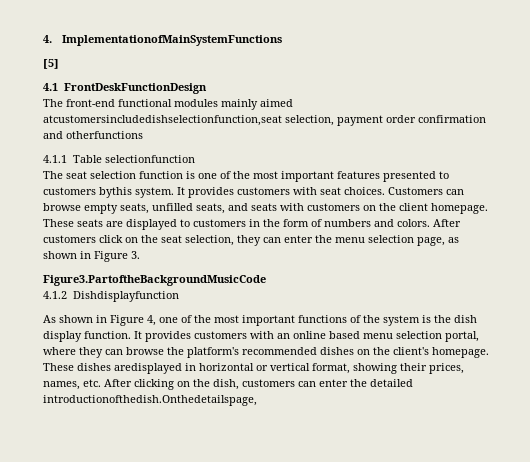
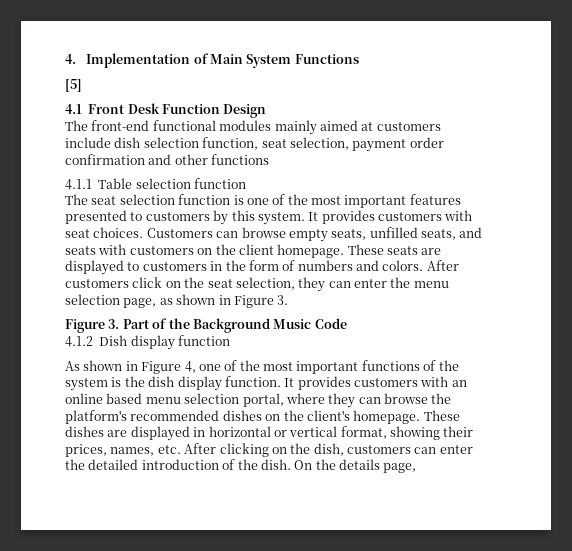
- 4. ImplementationofMainSystemFunctions
+ 4. Implementation of Main System Functions
  [5]
- 4.1 FrontDeskFunctionDesign
+ 4.1 Front Desk Function Design
- The front-end functional modules mainly aimed atcustomersincludedishselectionfunction,seat selection, payment order confirmation and otherfunctions
+ The front-end functional modules mainly aimed at customers include dish selection function, seat selection, payment order confirmation and other functions
- 4.1.1 Table selectionfunction
+ 4.1.1 Table selection function
- The seat selection function is one of the most important features presented to customers bythis system.
+ The seat selection function is one of the most important features presented to customers by this system.
- Figure3.PartoftheBackgroundMusicCode
- 4.1.2 Dishdisplayfunction
+ Figure 3. Part of the Background Music Code
+ 4.1.2 Dish display function
- These dishes aredisplayed in horizontal or vertical format, showing their prices, names, etc. After clicking on the dish, customers can enter the detailed introductionofthedish.Onthedetailspage,
+ These dishes are displayed in horizontal or vertical format, showing their prices, names, etc. After clicking on the dish, customers can enter the detailed introduction of the dish. On the details page,

